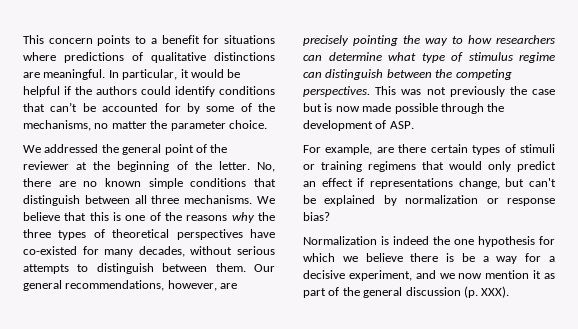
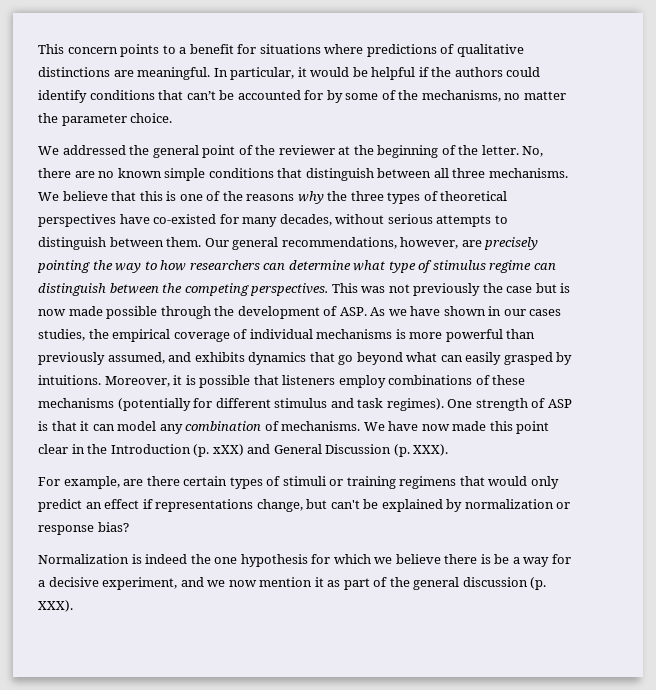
- This was not previously the case but is now made possible through the development of ASP.
+ This was not previously the case but is now made possible through the development of ASP. As we have shown in our cases studies, the empirical coverage of individual mechanisms is more powerful than previously assumed, and exhibits dynamics that go beyond what can easily grasped by intuitions. Moreover, it is possible that listeners employ combinations of these mechanisms (potentially for different stimulus and task regimes). One strength of ASP is that it can model any combination of mechanisms. We have now made this point clear in the Introduction (p. xXX) and General Discussion (p. XXX).

